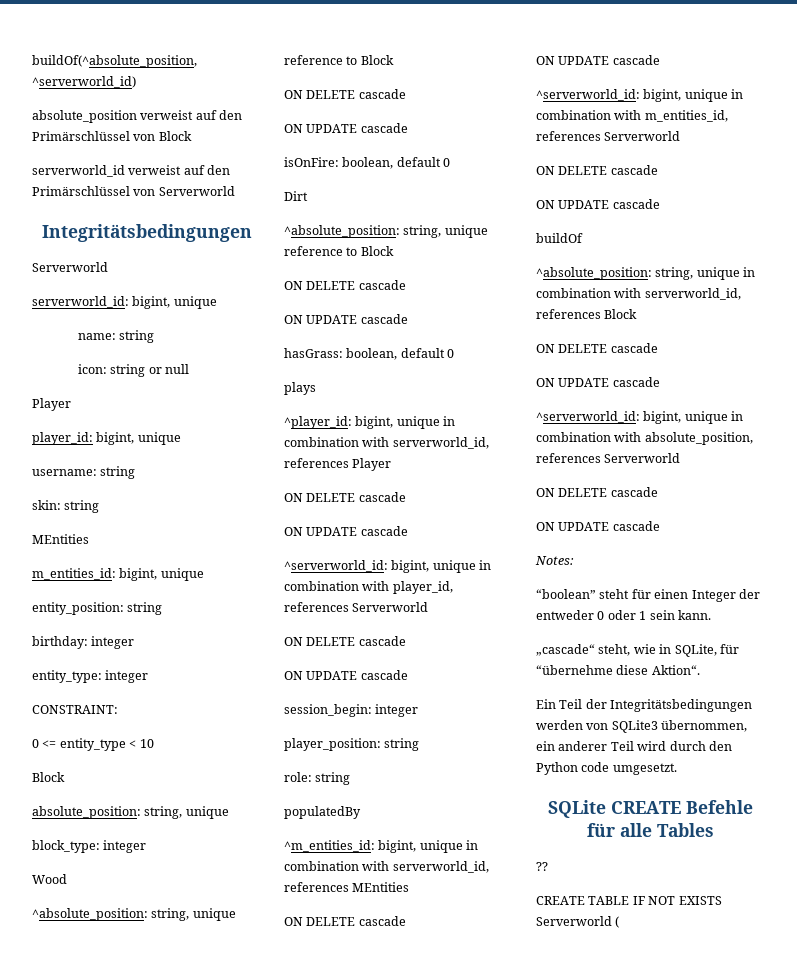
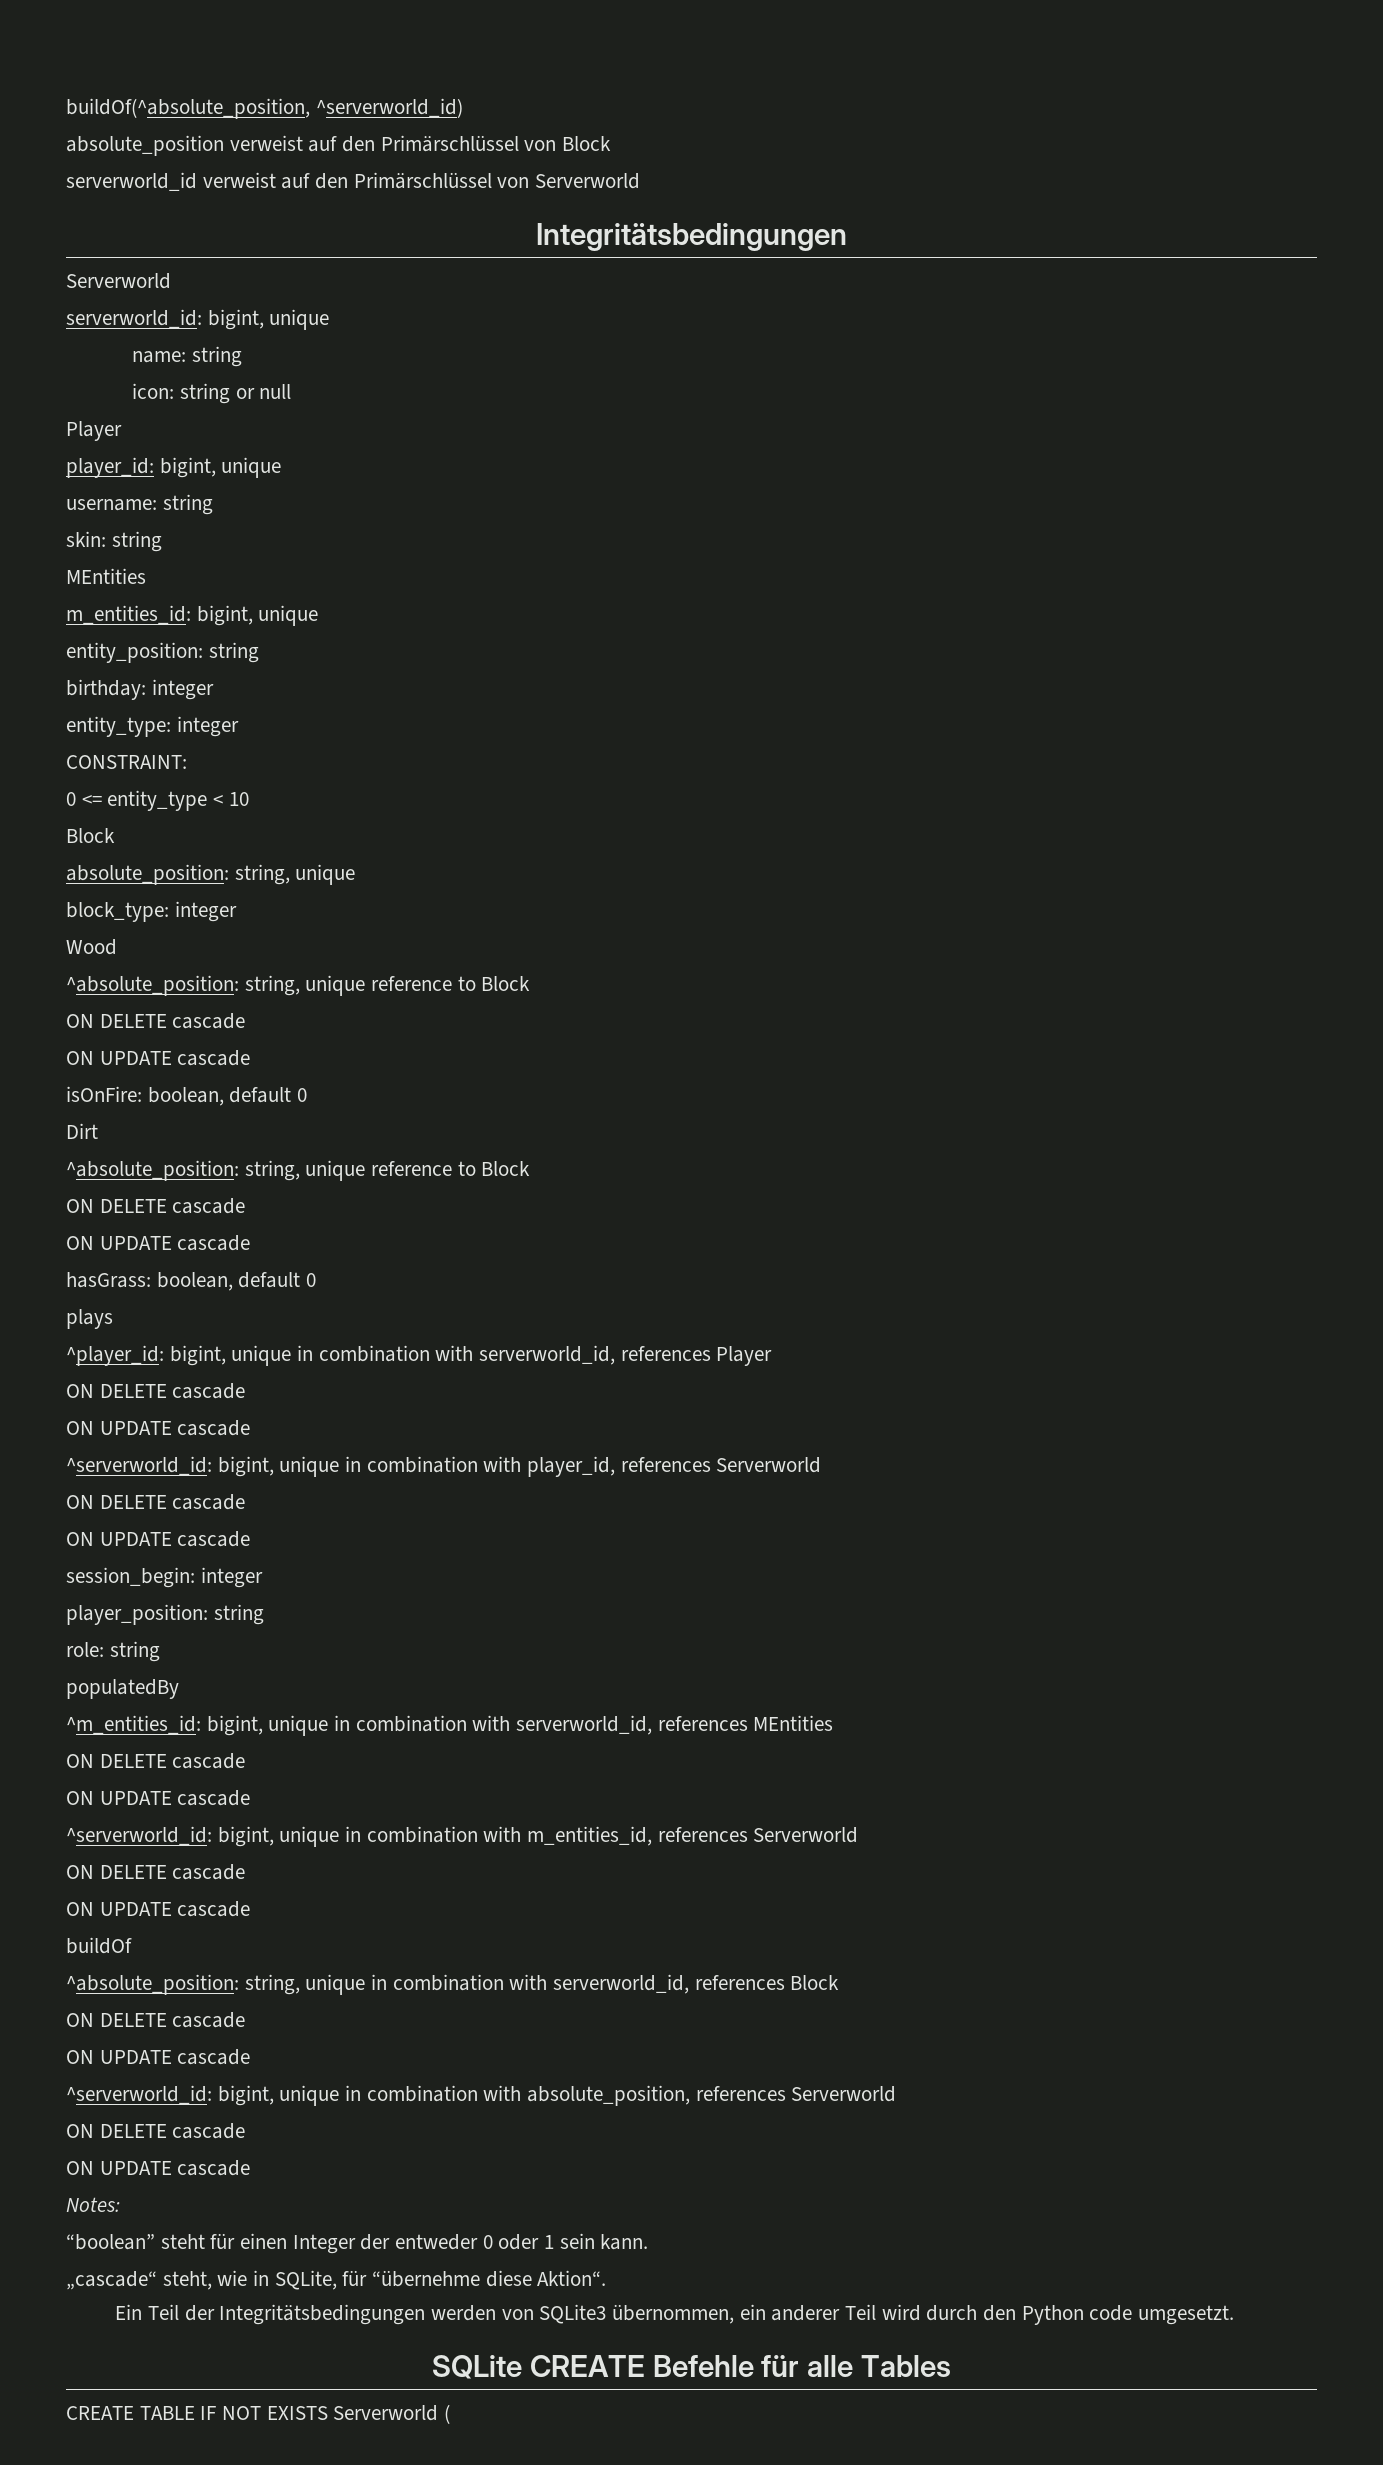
- ??

